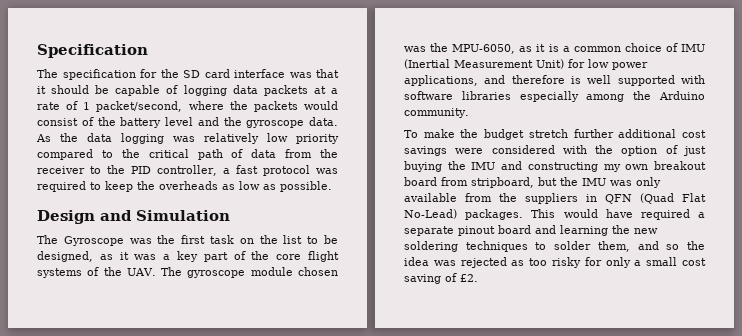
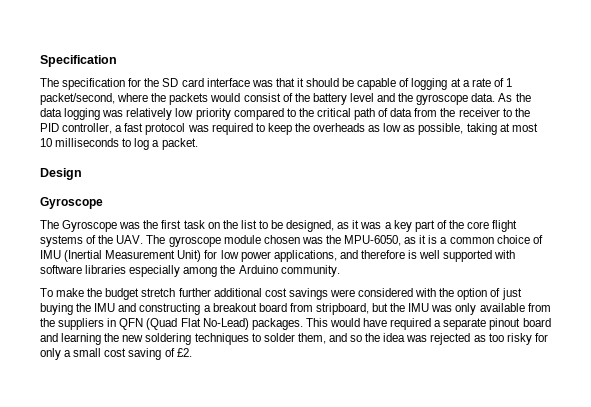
- The specification for the SD card interface was that it should be capable of logging data packets at a rate of 1 packet/second, where the packets would consist of the battery level and the gyroscope data.
+ The specification for the SD card interface was that it should be capable of logging at a rate of 1 packet/second, where the packets would consist of the battery level and the gyroscope data.
- As the data logging was relatively low priority compared to the critical path of data from the receiver to the PID controller, a fast protocol was required to keep the overheads as low as possible.
+ As the data logging was relatively low priority compared to the critical path of data from the receiver to the PID controller, a fast protocol was required to keep the overheads as low as possible, taking at most 10 milliseconds to log a packet.
- Design and Simulation
+ Design
+ Gyroscope
- To make the budget stretch further additional cost savings were considered with the option of just buying the IMU and constructing my own breakout board from stripboard, but the IMU was only available from the suppliers in QFN (Quad Flat No-Lead) packages.
+ To make the budget stretch further additional cost savings were considered with the option of just buying the IMU and constructing a breakout board from stripboard, but the IMU was only available from the suppliers in QFN (Quad Flat No-Lead) packages.

